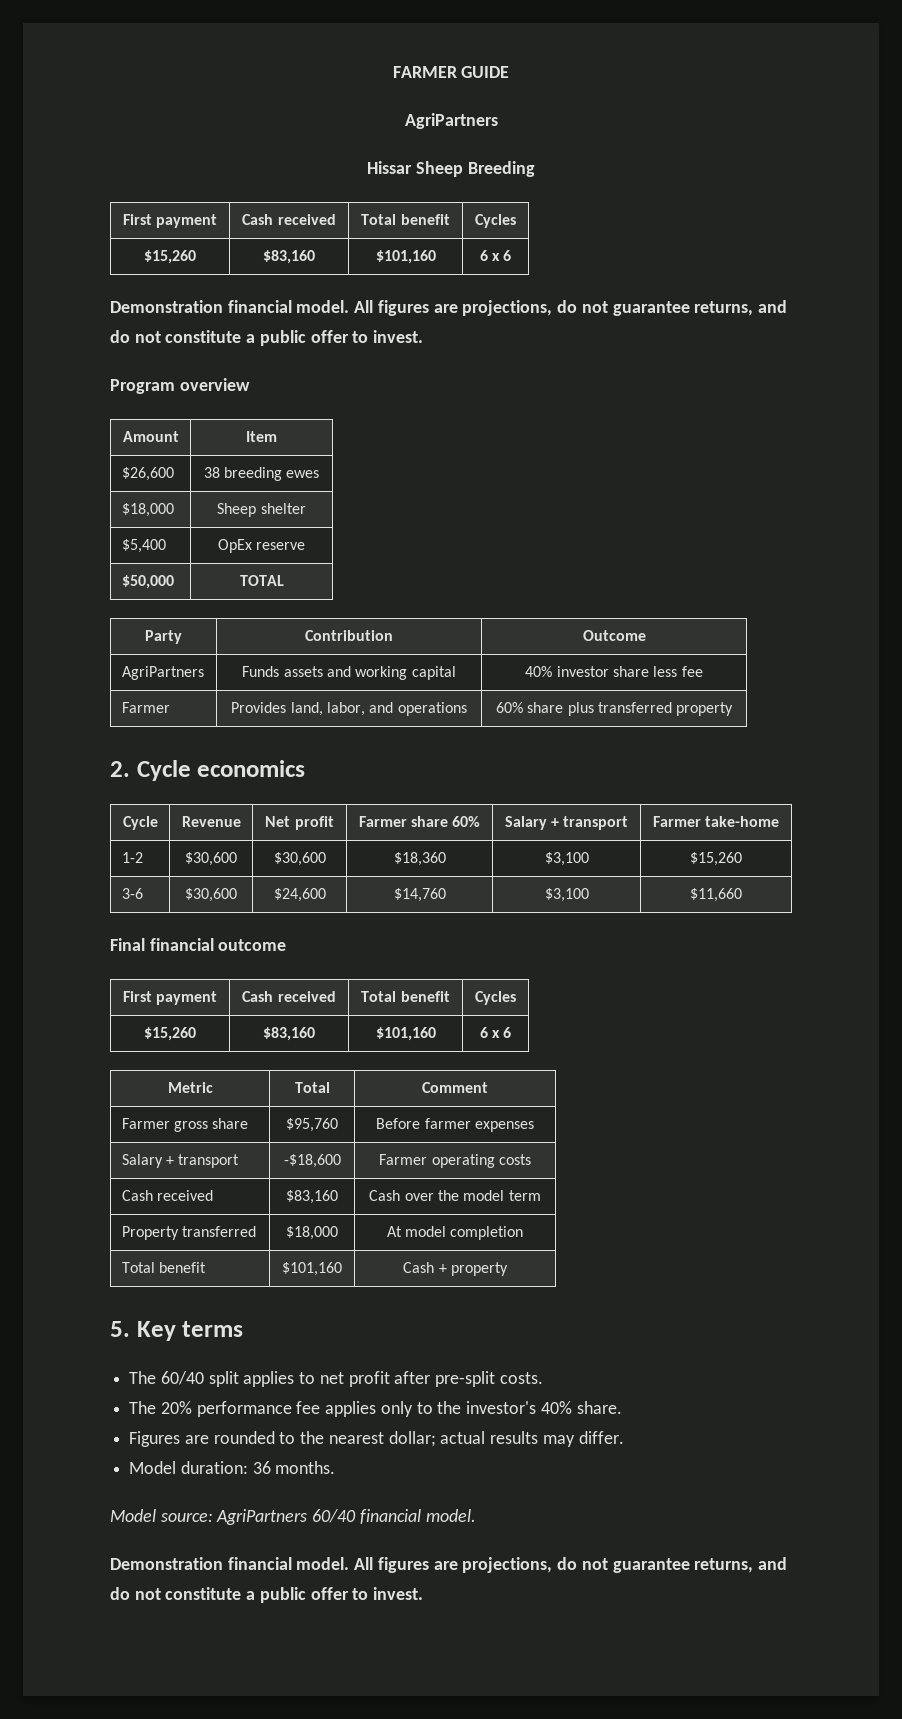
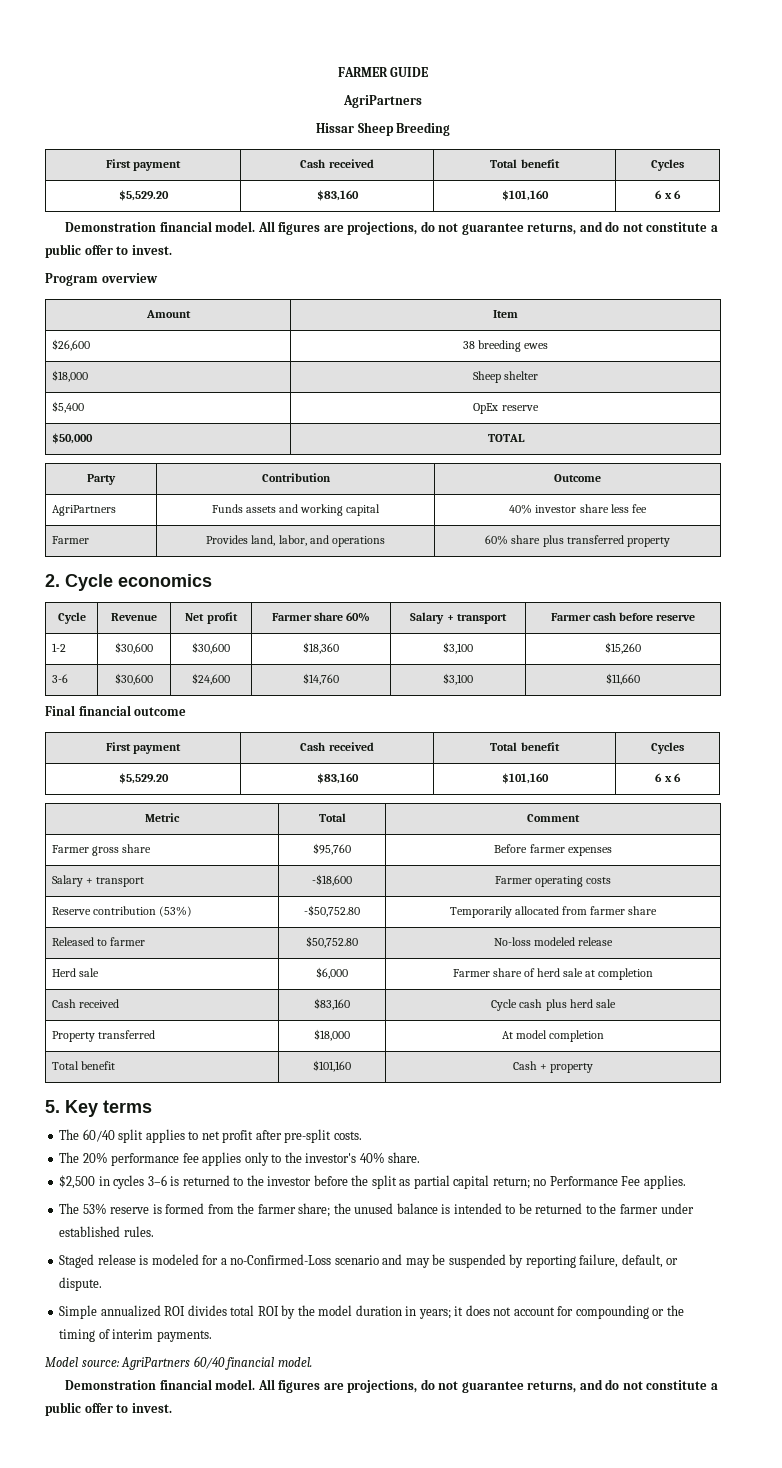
  Hissar Sheep Breeding
  First payment | Cash received | Total benefit | Cycles
- $15,260 | $83,160 | $101,160 | 6 x 6
+ $5,529.20 | $83,160 | $101,160 | 6 x 6
- Cycle | Revenue | Net profit | Farmer share 60% | Salary + transport | Farmer take-home
+ Cycle | Revenue | Net profit | Farmer share 60% | Salary + transport | Farmer cash before reserve
  Final financial outcome
  First payment | Cash received | Total benefit | Cycles
- $15,260 | $83,160 | $101,160 | 6 x 6
+ $5,529.20 | $83,160 | $101,160 | 6 x 6
- Cash received | $83,160 | Cash over the model term
+ Reserve contribution (53%) | -$50,752.80 | Temporarily allocated from farmer share
+ Released to farmer | $50,752.80 | No-loss modeled release
+ Herd sale | $6,000 | Farmer share of herd sale at completion
+ Cash received | $83,160 | Cycle cash plus herd sale
- Figures are rounded to the nearest dollar; actual results may differ.
- Model duration: 36 months.
+ $2,500 in cycles 3–6 is returned to the investor before the split as partial capital return; no Performance Fee applies.
+ The 53% reserve is formed from the farmer share; the unused balance is intended to be returned to the farmer under established rules.
+ Staged release is modeled for a no-Confirmed-Loss scenario and may be suspended by reporting failure, default, or dispute.
+ Simple annualized ROI divides total ROI by the model duration in years; it does not account for compounding or the timing of interim payments.

